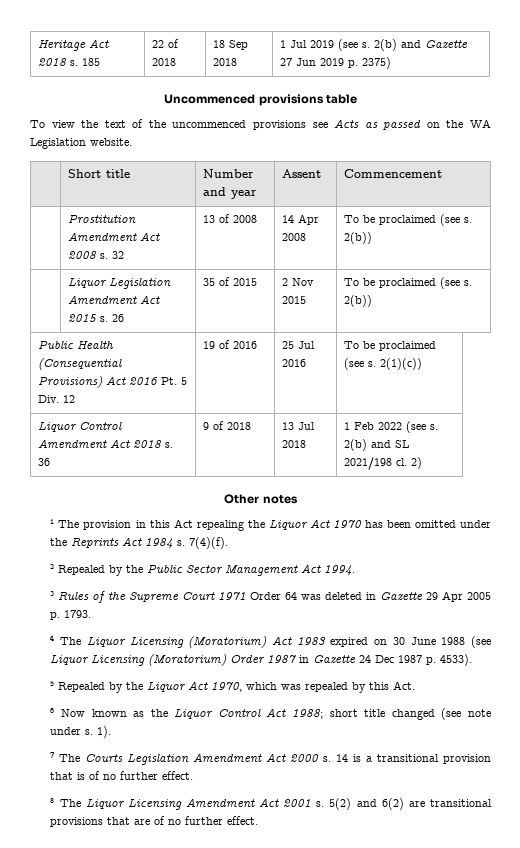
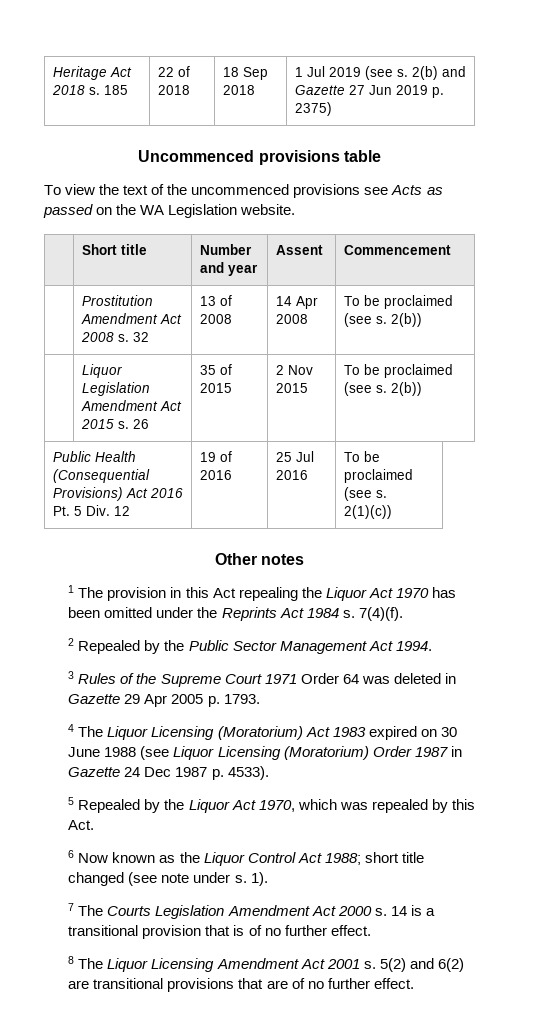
- Liquor Control Amendment Act 2018 s. 36 | 9 of 2018 | 13 Jul 2018 | 1 Feb 2022 (see s. 2(b) and SL 2021/198 cl. 2)

